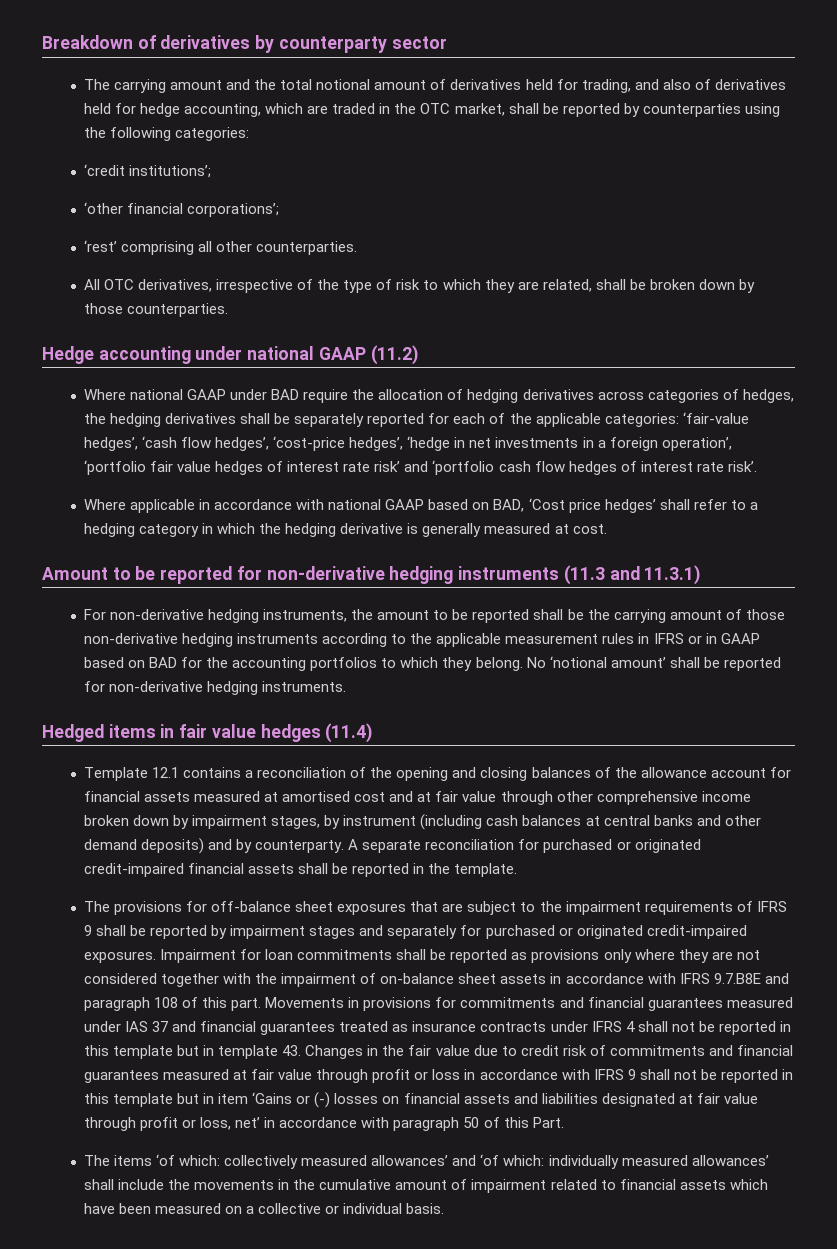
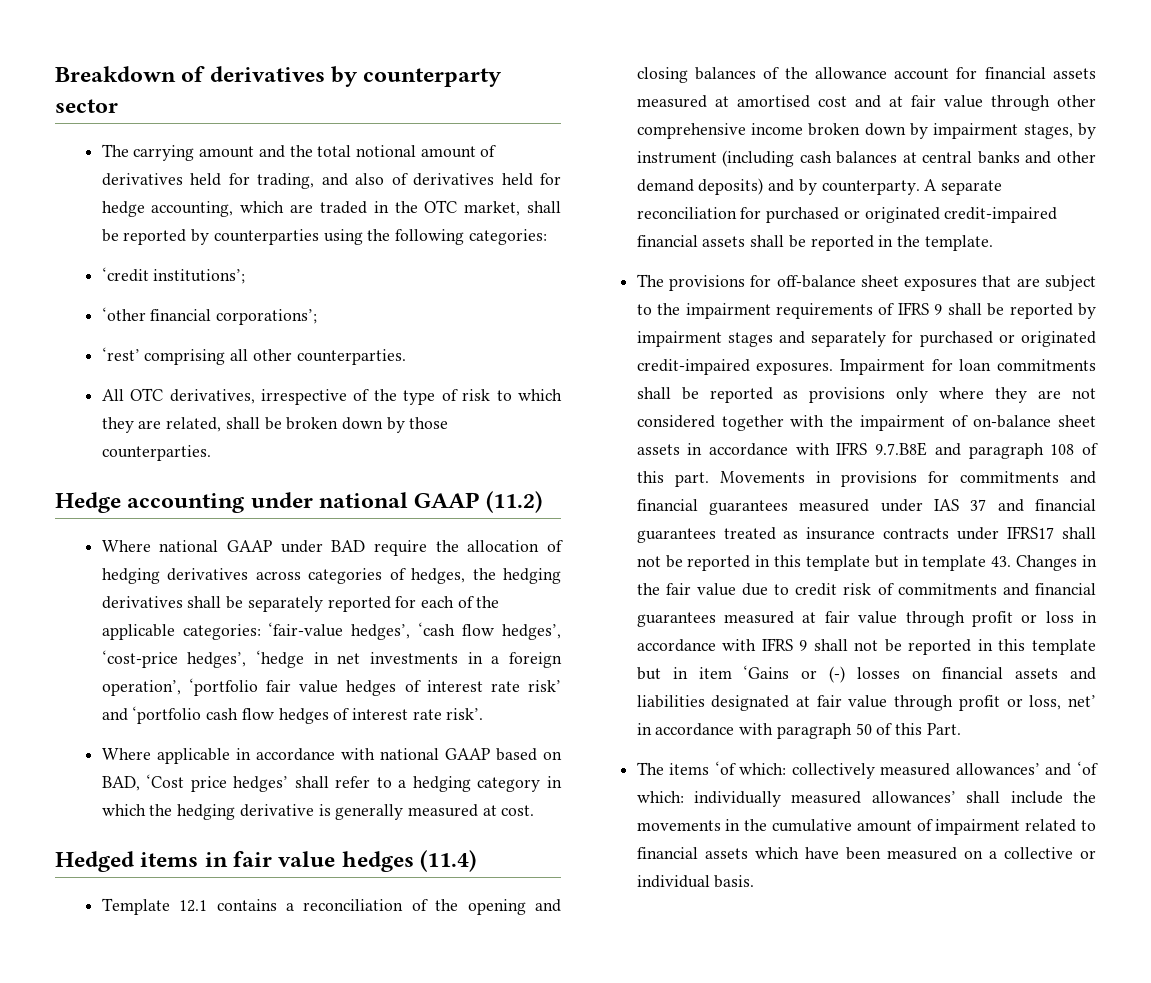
- Amount to be reported for non-derivative hedging instruments (11.3 and 11.3.1)
- For non-derivative hedging instruments, the amount to be reported shall be the carrying amount of those non-derivative hedging instruments according to the applicable measurement rules in IFRS or in GAAP based on BAD for the accounting portfolios to which they belong. No ‘notional amount’ shall be reported for non-derivative hedging instruments.
- Movements in provisions for commitments and financial guarantees measured under IAS 37 and financial guarantees treated as insurance contracts under IFRS 4 shall not be reported in this template but in template 43. Changes in the fair value due to credit risk of commitments and financial guarantees measured at fair value through profit or loss in accordance with IFRS 9 shall not be reported in this template but in item ‘Gains or (-) losses on financial assets and liabilities designated at fair value through profit or loss, net’ in accordance with paragraph 50 of this Part.
+ Movements in provisions for commitments and financial guarantees measured under IAS 37 and financial guarantees treated as insurance contracts under IFRS17 shall not be reported in this template but in template 43. Changes in the fair value due to credit risk of commitments and financial guarantees measured at fair value through profit or loss in accordance with IFRS 9 shall not be reported in this template but in item ‘Gains or (-) losses on financial assets and liabilities designated at fair value through profit or loss, net’ in accordance with paragraph 50 of this Part.

